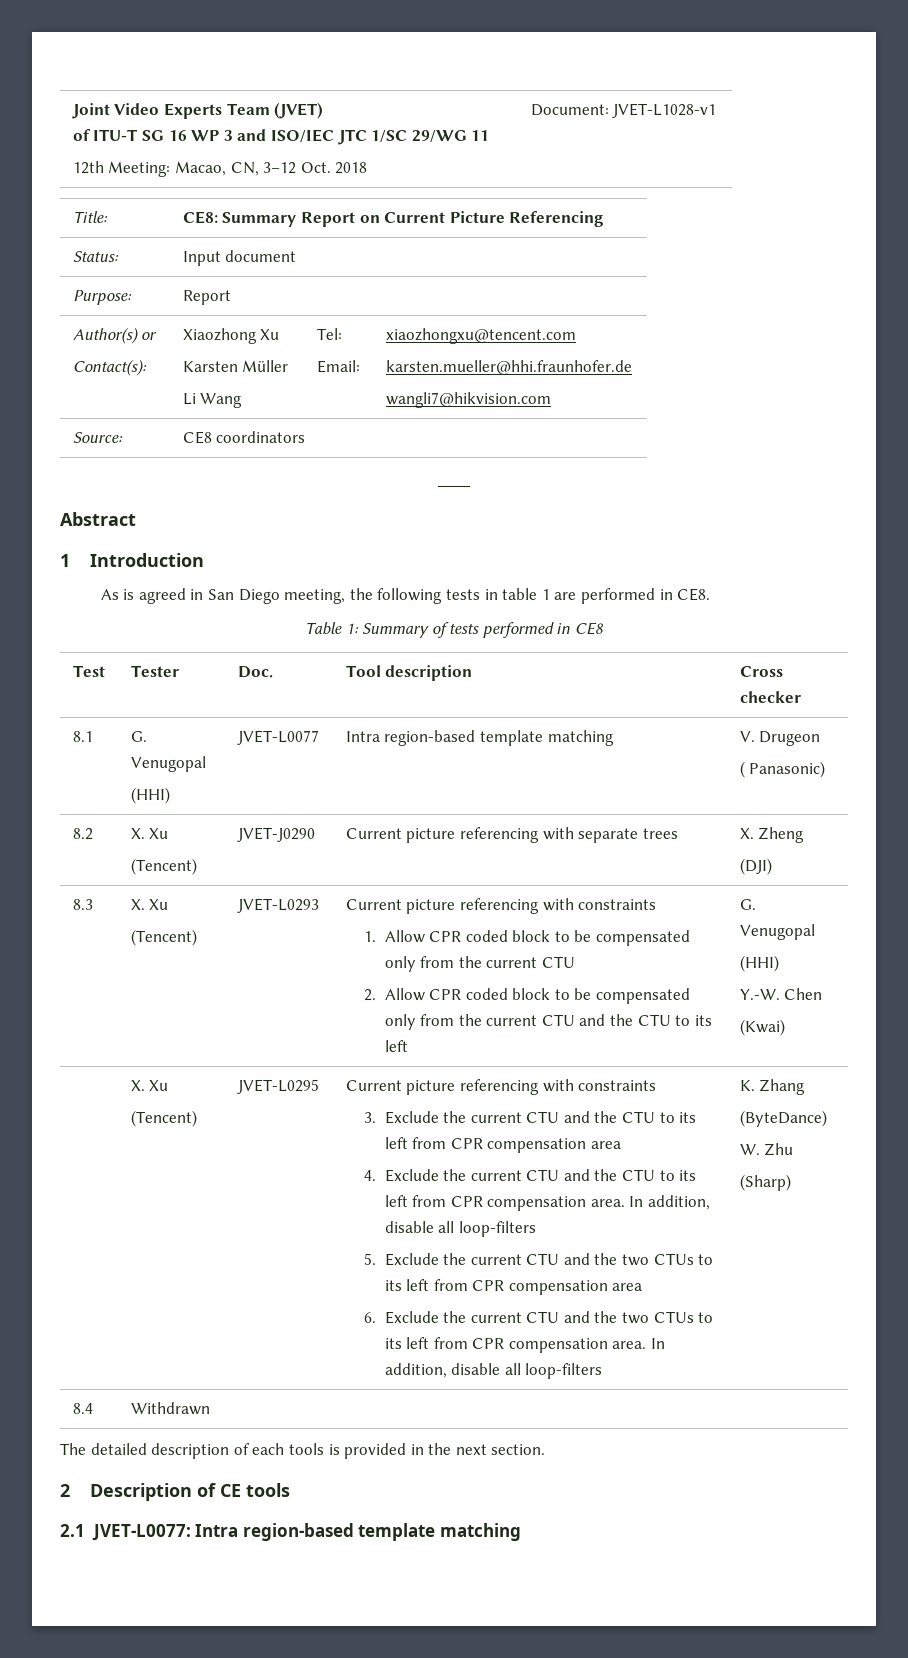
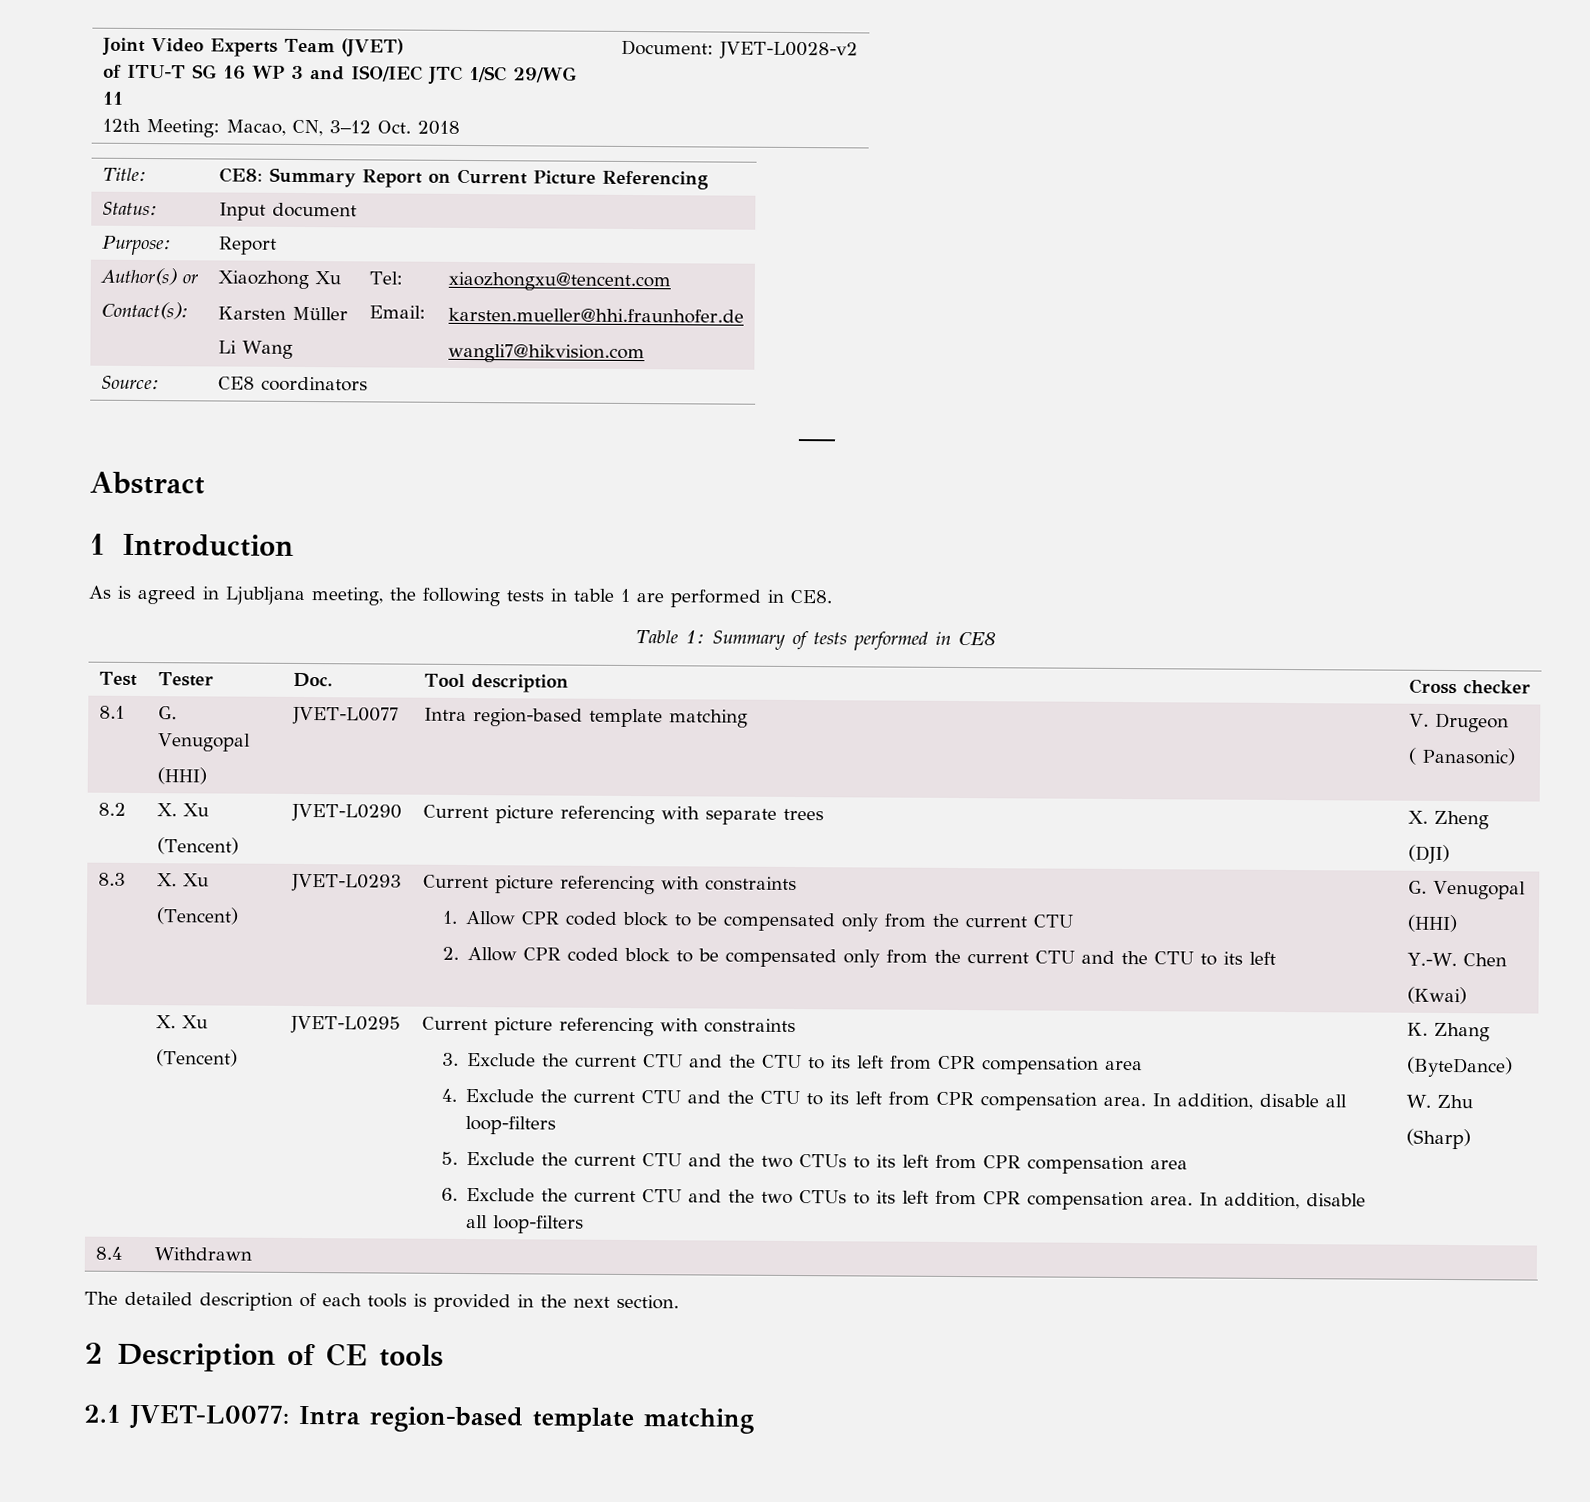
  Joint Video Experts Team (JVET)
  of ITU-T SG 16 WP 3 and ISO/IEC JTC 1/SC 29/WG 11
- 12th Meeting: Macao, CN, 3–12 Oct. 2018 | Document: JVET-L1028-v1
+ 12th Meeting: Macao, CN, 3–12 Oct. 2018 | Document: JVET-L0028-v2
- As is agreed in San Diego meeting, the following tests in table 1 are performed in CE8.
+ As is agreed in Ljubljana meeting, the following tests in table 1 are performed in CE8.
  8.2 | X. Xu
- (Tencent) | JVET-J0290 | Current picture referencing with separate trees | X. Zheng
+ (Tencent) | JVET-L0290 | Current picture referencing with separate trees | X. Zheng

